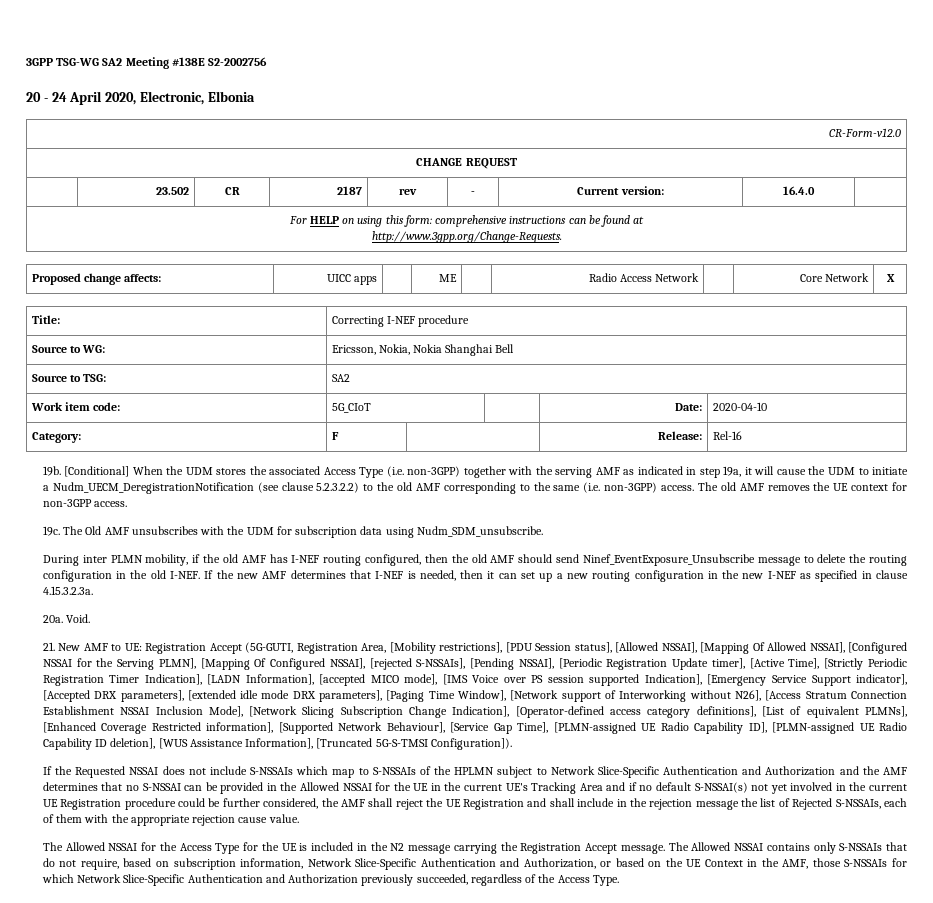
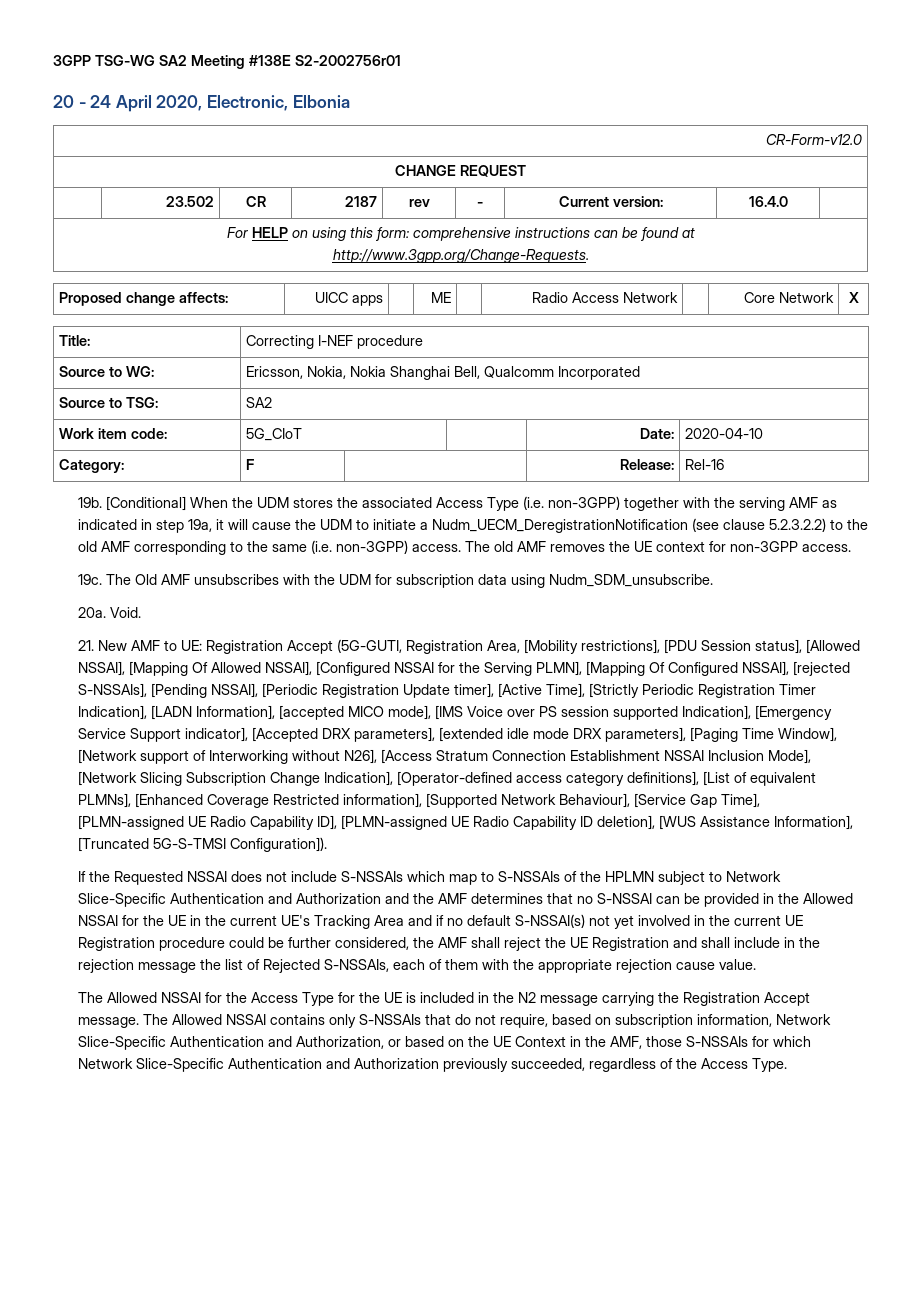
- 3GPP TSG-WG SA2 Meeting #138E S2-2002756
+ 3GPP TSG-WG SA2 Meeting #138E S2-2002756r01
- Source to WG: | Ericsson, Nokia, Nokia Shanghai Bell
+ Source to WG: | Ericsson, Nokia, Nokia Shanghai Bell, Qualcomm Incorporated
- During inter PLMN mobility, if the old AMF has I-NEF routing configured, then the old AMF should send Ninef_EventExposure_Unsubscribe message to delete the routing configuration in the old I-NEF. If the new AMF determines that I-NEF is needed, then it can set up a new routing configuration in the new I-NEF as specified in clause 4.15.3.2.3a.

